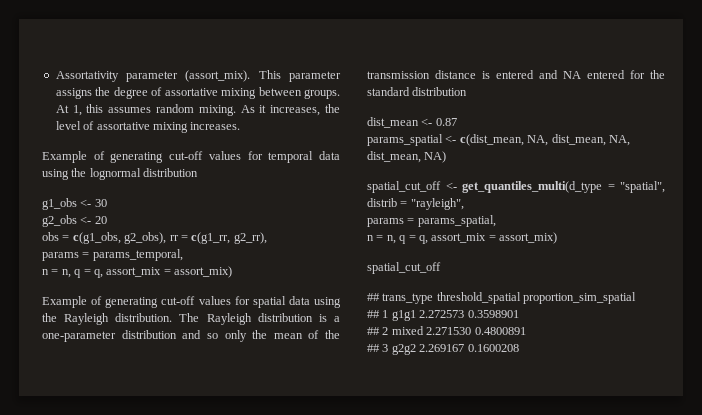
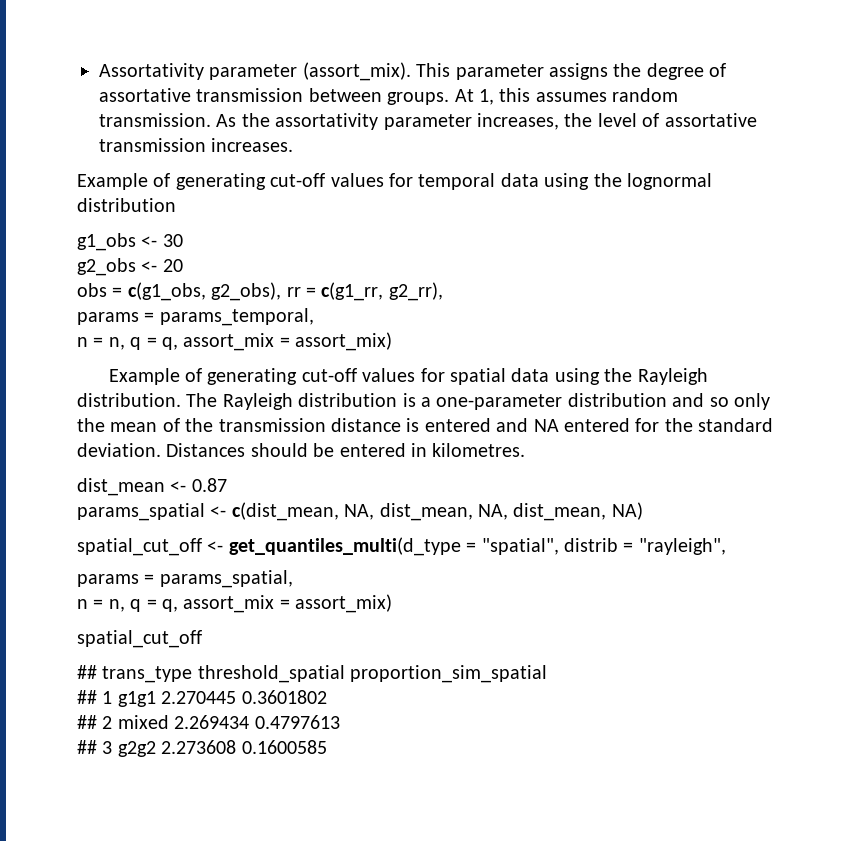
- This parameter assigns the degree of assortative mixing between groups.
+ This parameter assigns the degree of assortative transmission between groups.
- At 1, this assumes random mixing. As it increases, the level of assortative mixing increases.
+ At 1, this assumes random transmission. As the assortativity parameter increases, the level of assortative transmission increases.
- The Rayleigh distribution is a one-parameter distribution and so only the mean of the transmission distance is entered and NA entered for the standard distribution
+ The Rayleigh distribution is a one-parameter distribution and so only the mean of the transmission distance is entered and NA entered for the standard deviation. Distances should be entered in kilometres.
- ## 1 g1g1 2.272573 0.3598901
+ ## 1 g1g1 2.270445 0.3601802
- ## 2 mixed 2.271530 0.4800891
+ ## 2 mixed 2.269434 0.4797613
- ## 3 g2g2 2.269167 0.1600208
+ ## 3 g2g2 2.273608 0.1600585

